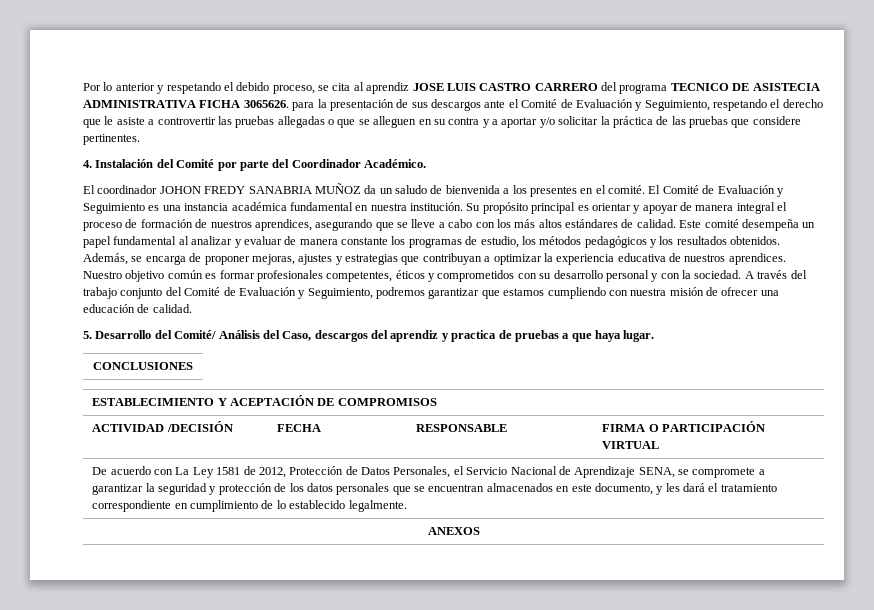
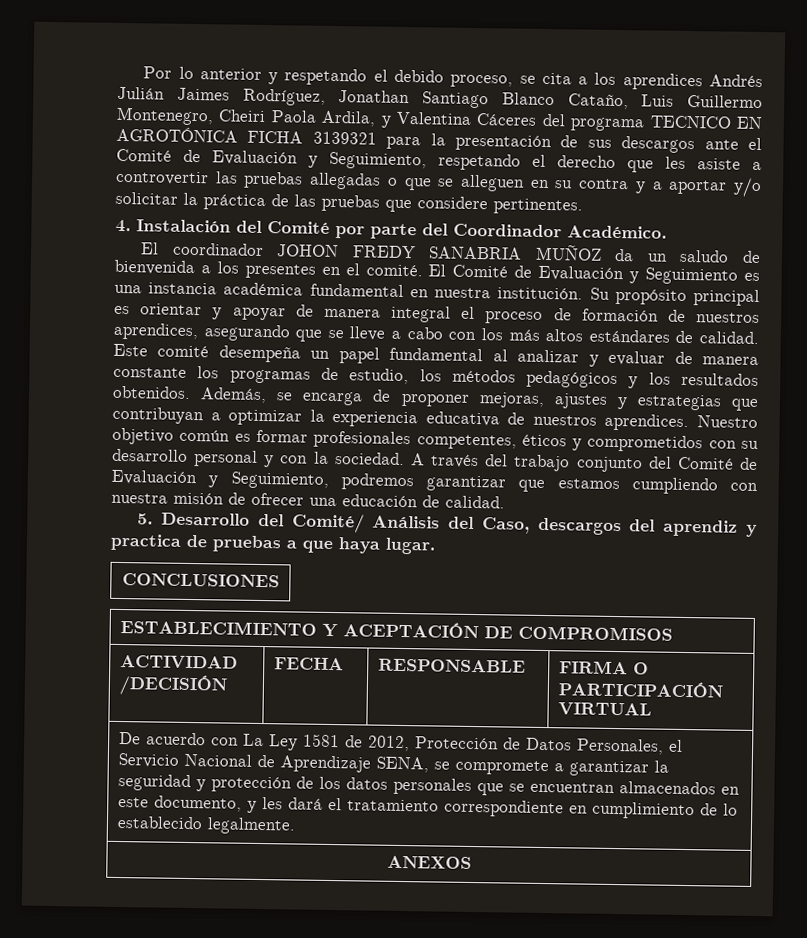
- Por lo anterior y respetando el debido proceso, se cita al aprendiz JOSE LUIS CASTRO CARRERO del programa TECNICO DE ASISTECIA ADMINISTRATIVA FICHA 3065626. para la presentación de sus descargos ante el Comité de Evaluación y Seguimiento, respetando el derecho que le asiste a controvertir las pruebas allegadas o que se alleguen en su contra y a aportar y/o solicitar la práctica de las pruebas que considere pertinentes.
+ Por lo anterior y respetando el debido proceso, se cita a los aprendices Andrés Julián Jaimes Rodríguez, Jonathan Santiago Blanco Cataño, Luis Guillermo Montenegro, Cheiri Paola Ardila, y Valentina Cáceres del programa TECNICO EN AGROTÓNICA FICHA 3139321 para la presentación de sus descargos ante el Comité de Evaluación y Seguimiento, respetando el derecho que les asiste a controvertir las pruebas allegadas o que se alleguen en su contra y a aportar y/o solicitar la práctica de las pruebas que considere pertinentes.

